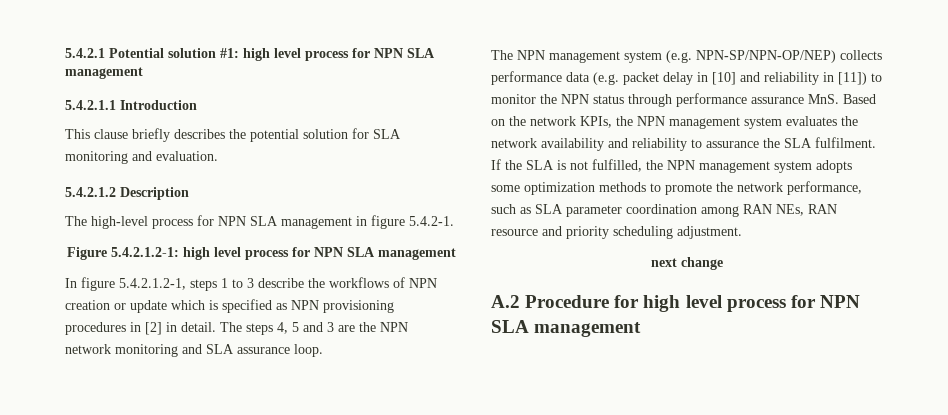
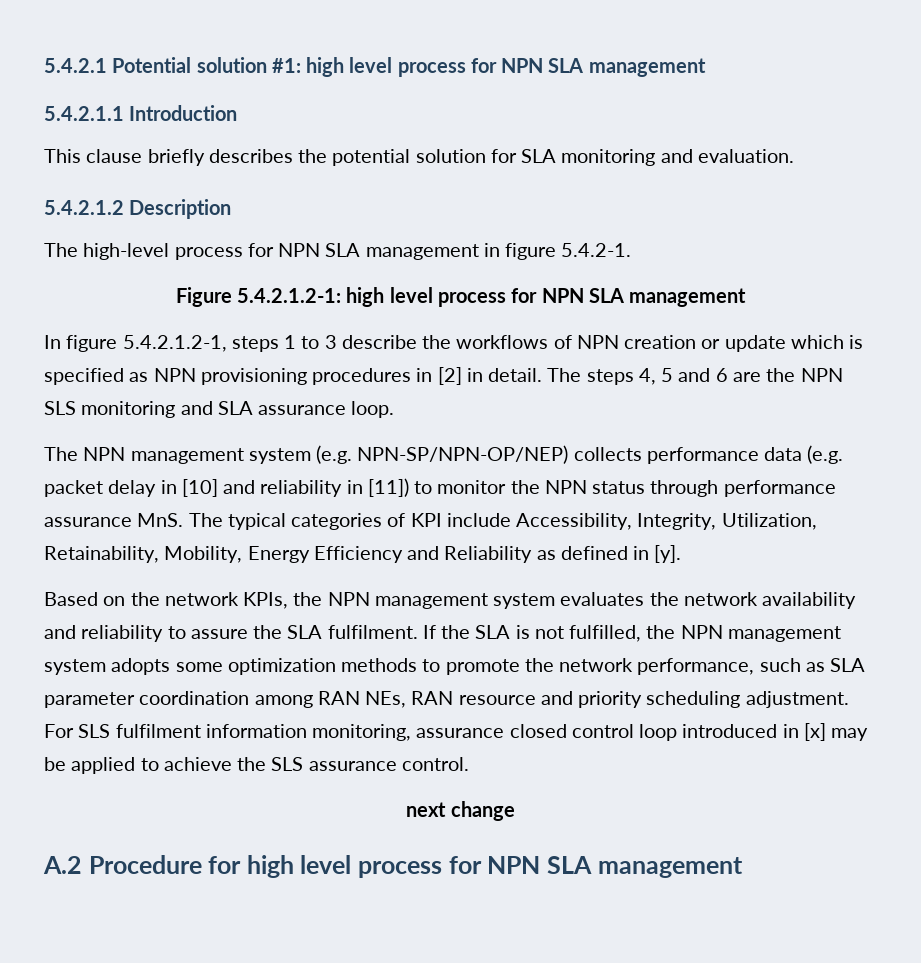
- The steps 4, 5 and 3 are the NPN network monitoring and SLA assurance loop.
+ The steps 4, 5 and 6 are the NPN SLS monitoring and SLA assurance loop.
- The NPN management system (e.g. NPN-SP/NPN-OP/NEP) collects performance data (e.g. packet delay in [10] and reliability in [11]) to monitor the NPN status through performance assurance MnS. Based on the network KPIs, the NPN management system evaluates the network availability and reliability to assurance the SLA fulfilment.
+ The NPN management system (e.g. NPN-SP/NPN-OP/NEP) collects performance data (e.g. packet delay in [10] and reliability in [11]) to monitor the NPN status through performance assurance MnS. The typical categories of KPI include Accessibility, Integrity, Utilization, Retainability, Mobility, Energy Efficiency and Reliability as defined in [y].
+ Based on the network KPIs, the NPN management system evaluates the network availability and reliability to assure the SLA fulfilment.
+ For SLS fulfilment information monitoring, assurance closed control loop introduced in [x] may be applied to achieve the SLS assurance control.

